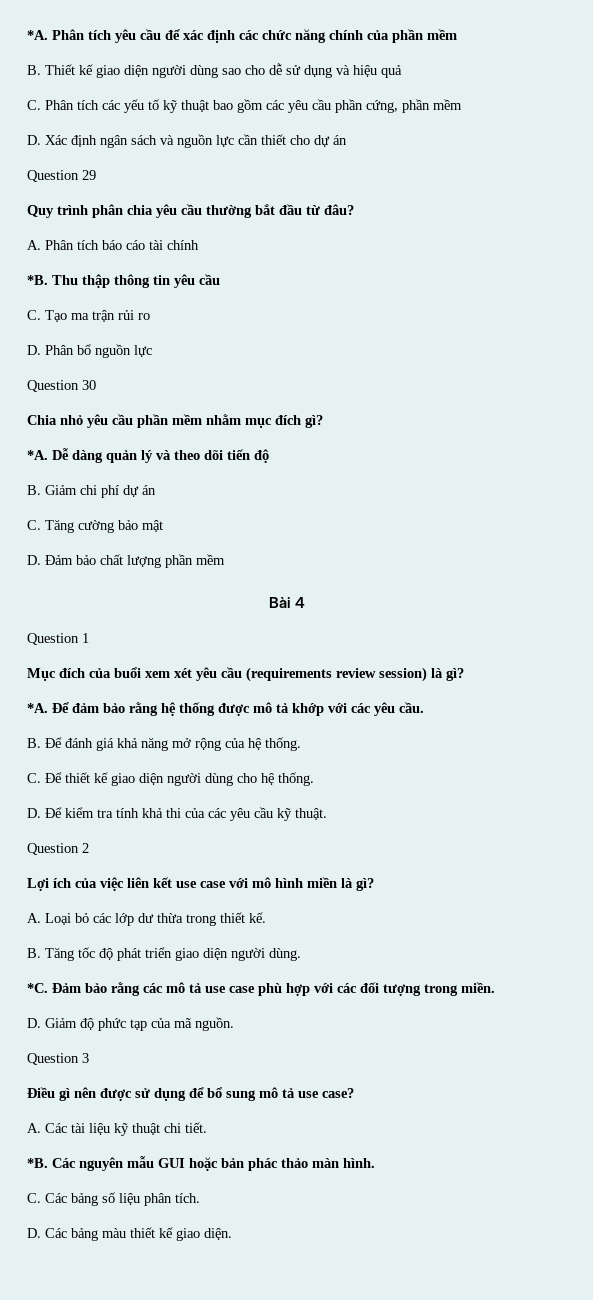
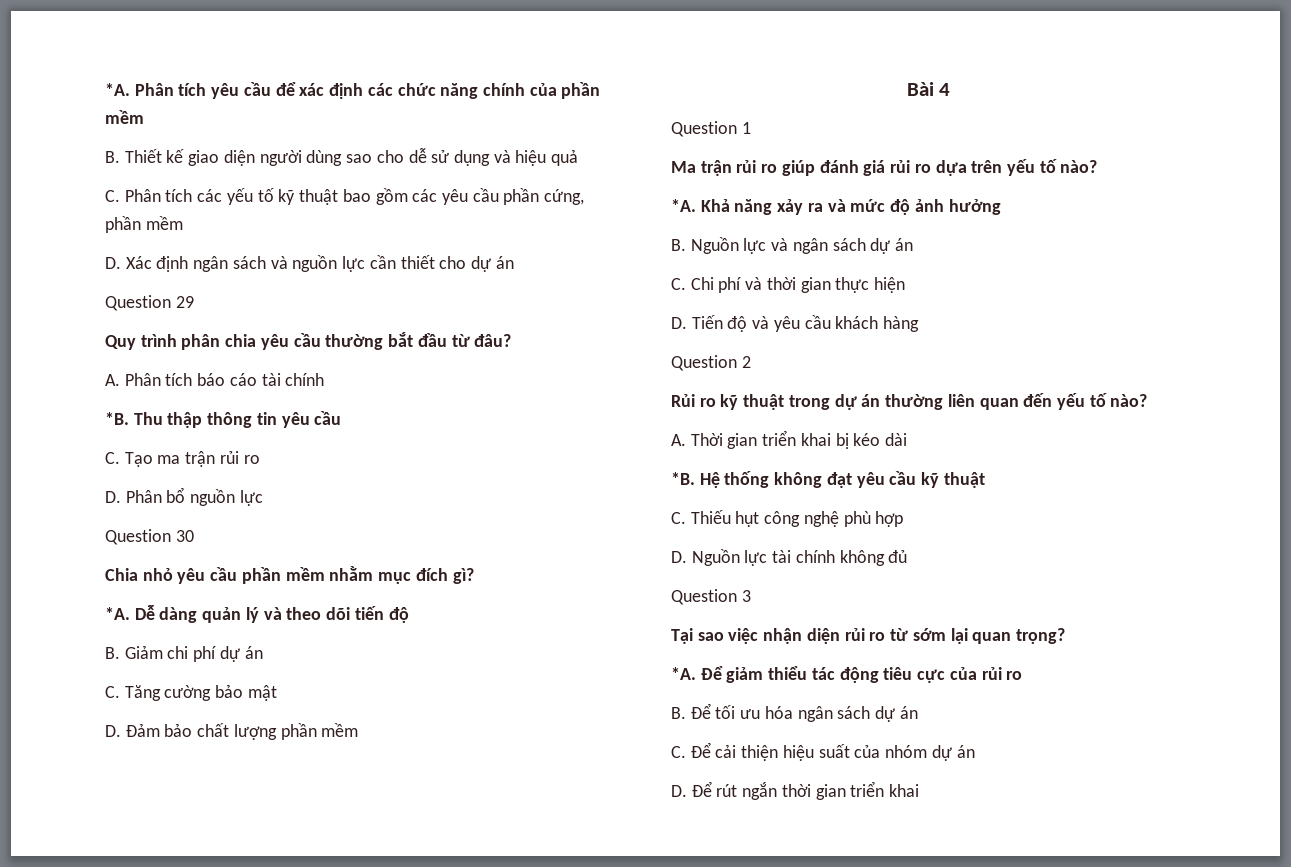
- Mục đích của buổi xem xét yêu cầu (requirements review session) là gì?
- *A. Để đảm bảo rằng hệ thống được mô tả khớp với các yêu cầu.
- B. Để đánh giá khả năng mở rộng của hệ thống.
- C. Để thiết kế giao diện người dùng cho hệ thống.
- D. Để kiểm tra tính khả thi của các yêu cầu kỹ thuật.
+ Ma trận rủi ro giúp đánh giá rủi ro dựa trên yếu tố nào?
+ *A. Khả năng xảy ra và mức độ ảnh hưởng
+ B. Nguồn lực và ngân sách dự án
+ C. Chi phí và thời gian thực hiện
+ D. Tiến độ và yêu cầu khách hàng
  Question 2
- Lợi ích của việc liên kết use case với mô hình miền là gì?
- A. Loại bỏ các lớp dư thừa trong thiết kế.
- B. Tăng tốc độ phát triển giao diện người dùng.
- *C. Đảm bảo rằng các mô tả use case phù hợp với các đối tượng trong miền.
- D. Giảm độ phức tạp của mã nguồn.
+ Rủi ro kỹ thuật trong dự án thường liên quan đến yếu tố nào?
+ A. Thời gian triển khai bị kéo dài
+ *B. Hệ thống không đạt yêu cầu kỹ thuật
+ C. Thiếu hụt công nghệ phù hợp
+ D. Nguồn lực tài chính không đủ
  Question 3
- Điều gì nên được sử dụng để bổ sung mô tả use case?
- A. Các tài liệu kỹ thuật chi tiết.
- *B. Các nguyên mẫu GUI hoặc bản phác thảo màn hình.
- C. Các bảng số liệu phân tích.
- D. Các bảng màu thiết kế giao diện.
+ Tại sao việc nhận diện rủi ro từ sớm lại quan trọng?
+ *A. Để giảm thiểu tác động tiêu cực của rủi ro
+ B. Để tối ưu hóa ngân sách dự án
+ C. Để cải thiện hiệu suất của nhóm dự án
+ D. Để rút ngắn thời gian triển khai

